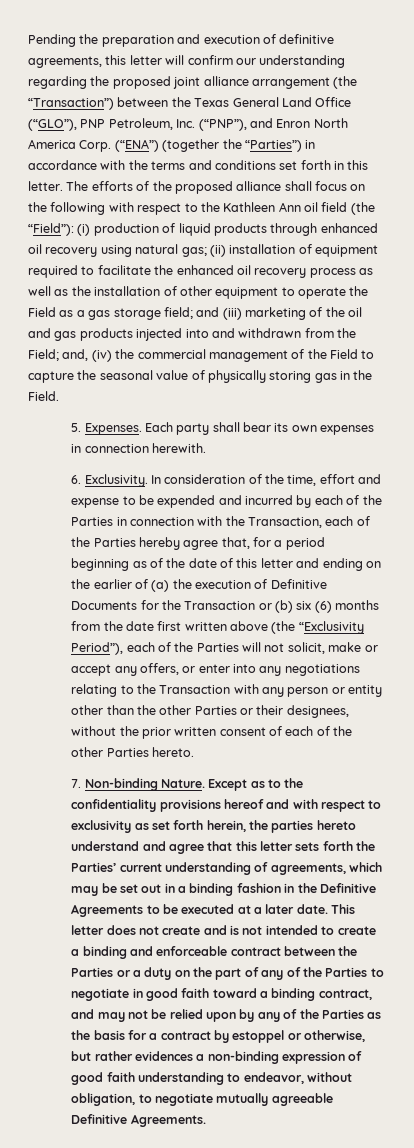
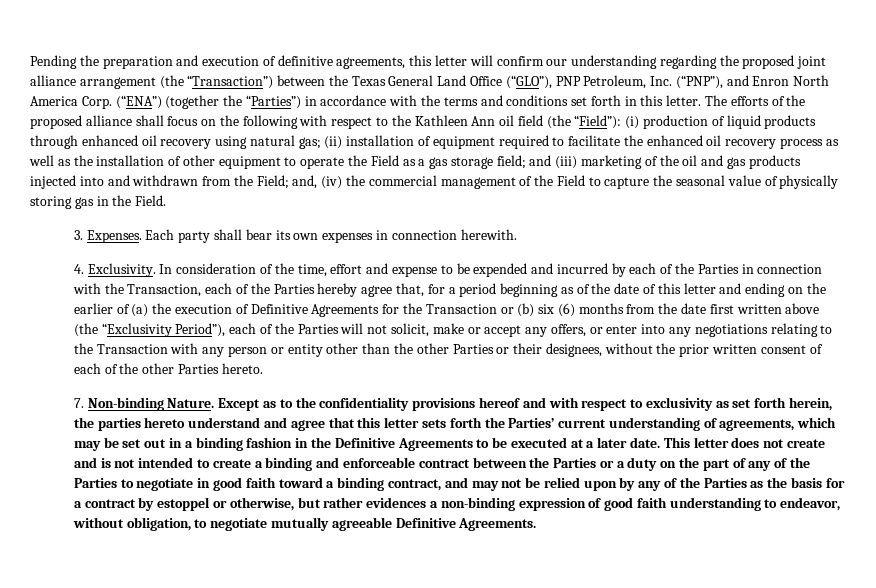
- 5. Expenses.
+ 3. Expenses.
- 6. Exclusivity.
+ 4. Exclusivity.
- In consideration of the time, effort and expense to be expended and incurred by each of the Parties in connection with the Transaction, each of the Parties hereby agree that, for a period beginning as of the date of this letter and ending on the earlier of (a) the execution of Definitive Documents for the Transaction or (b) six (6) months from the date first written above (the “Exclusivity Period”), each of the Parties will not solicit, make or accept any offers, or enter into any negotiations relating to the Transaction with any person or entity other than the other Parties or their designees, without the prior written consent of each of the other Parties hereto.
+ In consideration of the time, effort and expense to be expended and incurred by each of the Parties in connection with the Transaction, each of the Parties hereby agree that, for a period beginning as of the date of this letter and ending on the earlier of (a) the execution of Definitive Agreements for the Transaction or (b) six (6) months from the date first written above (the “Exclusivity Period”), each of the Parties will not solicit, make or accept any offers, or enter into any negotiations relating to the Transaction with any person or entity other than the other Parties or their designees, without the prior written consent of each of the other Parties hereto.

